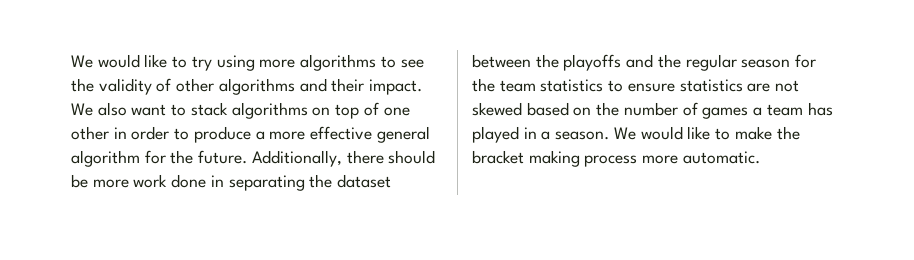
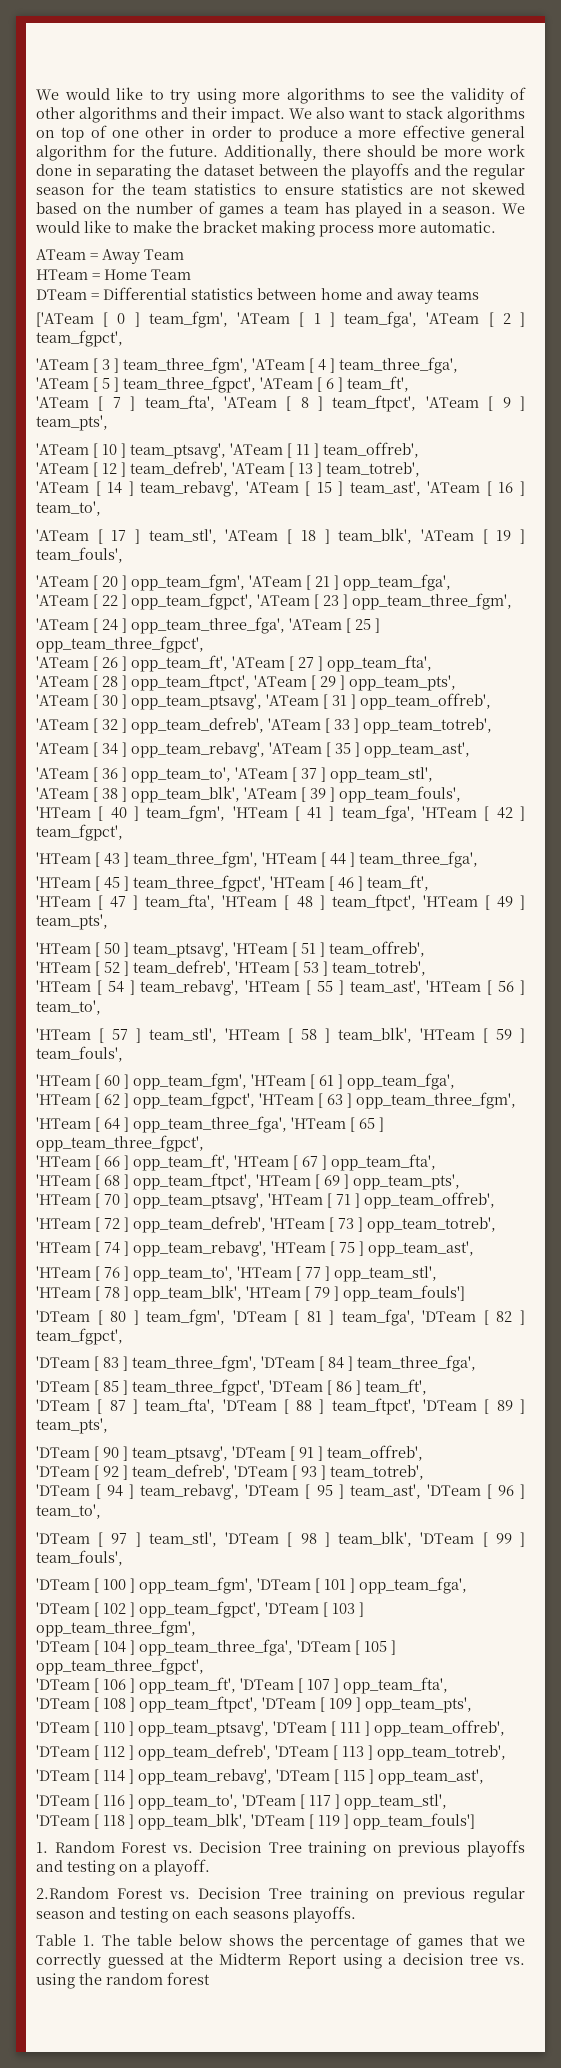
+ ATeam = Away Team
+ HTeam = Home Team
+ DTeam = Differential statistics between home and away teams
+ ['ATeam [ 0 ] team_fgm', 'ATeam [ 1 ] team_fga', 'ATeam [ 2 ] team_fgpct',
+ 'ATeam [ 3 ] team_three_fgm', 'ATeam [ 4 ] team_three_fga',
+ 'ATeam [ 5 ] team_three_fgpct', 'ATeam [ 6 ] team_ft',
+ 'ATeam [ 7 ] team_fta', 'ATeam [ 8 ] team_ftpct', 'ATeam [ 9 ] team_pts',
+ 'ATeam [ 10 ] team_ptsavg', 'ATeam [ 11 ] team_offreb',
+ 'ATeam [ 12 ] team_defreb', 'ATeam [ 13 ] team_totreb',
+ 'ATeam [ 14 ] team_rebavg', 'ATeam [ 15 ] team_ast', 'ATeam [ 16 ] team_to',
+ 'ATeam [ 17 ] team_stl', 'ATeam [ 18 ] team_blk', 'ATeam [ 19 ] team_fouls',
+ 'ATeam [ 20 ] opp_team_fgm', 'ATeam [ 21 ] opp_team_fga',
+ 'ATeam [ 22 ] opp_team_fgpct', 'ATeam [ 23 ] opp_team_three_fgm',
+ 'ATeam [ 24 ] opp_team_three_fga', 'ATeam [ 25 ] opp_team_three_fgpct',
+ 'ATeam [ 26 ] opp_team_ft', 'ATeam [ 27 ] opp_team_fta',
+ 'ATeam [ 28 ] opp_team_ftpct', 'ATeam [ 29 ] opp_team_pts',
+ 'ATeam [ 30 ] opp_team_ptsavg', 'ATeam [ 31 ] opp_team_offreb',
+ 'ATeam [ 32 ] opp_team_defreb', 'ATeam [ 33 ] opp_team_totreb',
+ 'ATeam [ 34 ] opp_team_rebavg', 'ATeam [ 35 ] opp_team_ast',
+ 'ATeam [ 36 ] opp_team_to', 'ATeam [ 37 ] opp_team_stl',
+ 'ATeam [ 38 ] opp_team_blk', 'ATeam [ 39 ] opp_team_fouls',
+ 'HTeam [ 40 ] team_fgm', 'HTeam [ 41 ] team_fga', 'HTeam [ 42 ] team_fgpct',
+ 'HTeam [ 43 ] team_three_fgm', 'HTeam [ 44 ] team_three_fga',
+ 'HTeam [ 45 ] team_three_fgpct', 'HTeam [ 46 ] team_ft',
+ 'HTeam [ 47 ] team_fta', 'HTeam [ 48 ] team_ftpct', 'HTeam [ 49 ] team_pts',
+ 'HTeam [ 50 ] team_ptsavg', 'HTeam [ 51 ] team_offreb',
+ 'HTeam [ 52 ] team_defreb', 'HTeam [ 53 ] team_totreb',
+ 'HTeam [ 54 ] team_rebavg', 'HTeam [ 55 ] team_ast', 'HTeam [ 56 ] team_to',
+ 'HTeam [ 57 ] team_stl', 'HTeam [ 58 ] team_blk', 'HTeam [ 59 ] team_fouls',
+ 'HTeam [ 60 ] opp_team_fgm', 'HTeam [ 61 ] opp_team_fga',
+ 'HTeam [ 62 ] opp_team_fgpct', 'HTeam [ 63 ] opp_team_three_fgm',
+ 'HTeam [ 64 ] opp_team_three_fga', 'HTeam [ 65 ] opp_team_three_fgpct',
+ 'HTeam [ 66 ] opp_team_ft', 'HTeam [ 67 ] opp_team_fta',
+ 'HTeam [ 68 ] opp_team_ftpct', 'HTeam [ 69 ] opp_team_pts',
+ 'HTeam [ 70 ] opp_team_ptsavg', 'HTeam [ 71 ] opp_team_offreb',
+ 'HTeam [ 72 ] opp_team_defreb', 'HTeam [ 73 ] opp_team_totreb',
+ 'HTeam [ 74 ] opp_team_rebavg', 'HTeam [ 75 ] opp_team_ast',
+ 'HTeam [ 76 ] opp_team_to', 'HTeam [ 77 ] opp_team_stl',
+ 'HTeam [ 78 ] opp_team_blk', 'HTeam [ 79 ] opp_team_fouls']
+ 'DTeam [ 80 ] team_fgm', 'DTeam [ 81 ] team_fga', 'DTeam [ 82 ] team_fgpct',
+ 'DTeam [ 83 ] team_three_fgm', 'DTeam [ 84 ] team_three_fga',
+ 'DTeam [ 85 ] team_three_fgpct', 'DTeam [ 86 ] team_ft',
+ 'DTeam [ 87 ] team_fta', 'DTeam [ 88 ] team_ftpct', 'DTeam [ 89 ] team_pts',
+ 'DTeam [ 90 ] team_ptsavg', 'DTeam [ 91 ] team_offreb',
+ 'DTeam [ 92 ] team_defreb', 'DTeam [ 93 ] team_totreb',
+ 'DTeam [ 94 ] team_rebavg', 'DTeam [ 95 ] team_ast', 'DTeam [ 96 ] team_to',
+ 'DTeam [ 97 ] team_stl', 'DTeam [ 98 ] team_blk', 'DTeam [ 99 ] team_fouls',
+ 'DTeam [ 100 ] opp_team_fgm', 'DTeam [ 101 ] opp_team_fga',
+ 'DTeam [ 102 ] opp_team_fgpct', 'DTeam [ 103 ] opp_team_three_fgm',
+ 'DTeam [ 104 ] opp_team_three_fga', 'DTeam [ 105 ] opp_team_three_fgpct',
+ 'DTeam [ 106 ] opp_team_ft', 'DTeam [ 107 ] opp_team_fta',
+ 'DTeam [ 108 ] opp_team_ftpct', 'DTeam [ 109 ] opp_team_pts',
+ 'DTeam [ 110 ] opp_team_ptsavg', 'DTeam [ 111 ] opp_team_offreb',
+ 'DTeam [ 112 ] opp_team_defreb', 'DTeam [ 113 ] opp_team_totreb',
+ 'DTeam [ 114 ] opp_team_rebavg', 'DTeam [ 115 ] opp_team_ast',
+ 'DTeam [ 116 ] opp_team_to', 'DTeam [ 117 ] opp_team_stl',
+ 'DTeam [ 118 ] opp_team_blk', 'DTeam [ 119 ] opp_team_fouls']
+ 1. Random Forest vs. Decision Tree training on previous playoffs and testing on a playoff.
+ 2.Random Forest vs. Decision Tree training on previous regular season and testing on each seasons playoffs.
+ Table 1. The table below shows the percentage of games that we correctly guessed at the Midterm Report using a decision tree vs. using the random forest

